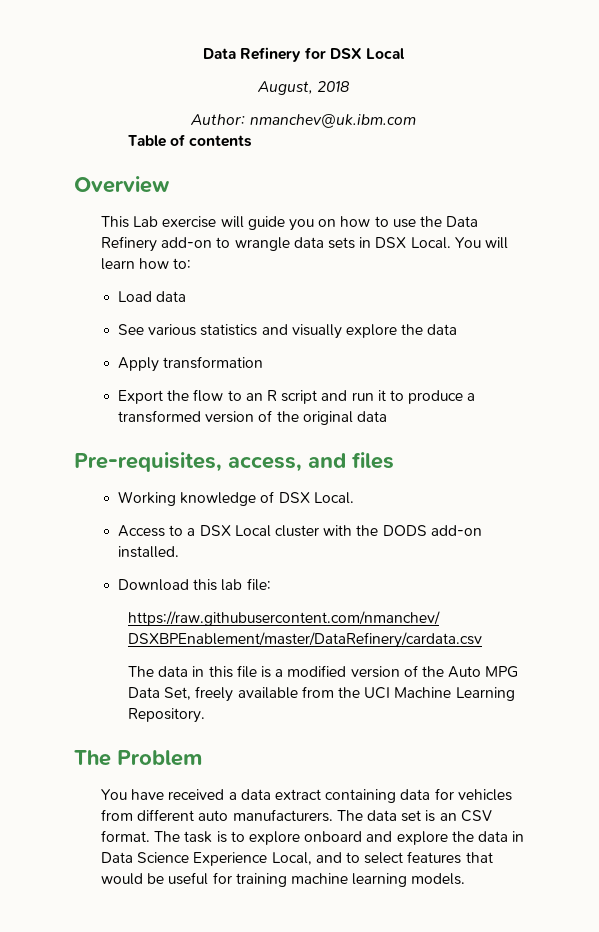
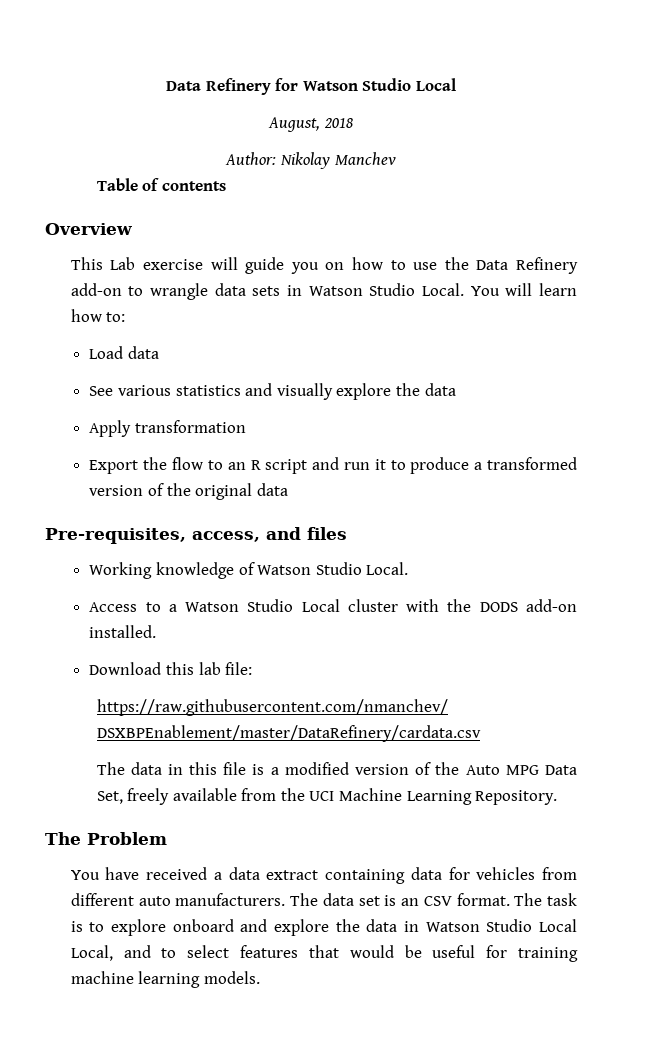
- Data Refinery for DSX Local
+ Data Refinery for Watson Studio Local
- Author: nmanchev@uk.ibm.com
+ Author: Nikolay Manchev
- This Lab exercise will guide you on how to use the Data Refinery add-on to wrangle data sets in DSX Local.
+ This Lab exercise will guide you on how to use the Data Refinery add-on to wrangle data sets in Watson Studio Local.
- Working knowledge of DSX Local.
+ Working knowledge of Watson Studio Local.
- Access to a DSX Local cluster with the DODS add-on installed.
+ Access to a Watson Studio Local cluster with the DODS add-on installed.
- The task is to explore onboard and explore the data in Data Science Experience Local, and to select features that would be useful for training machine learning models.
+ The task is to explore onboard and explore the data in Watson Studio Local Local, and to select features that would be useful for training machine learning models.

